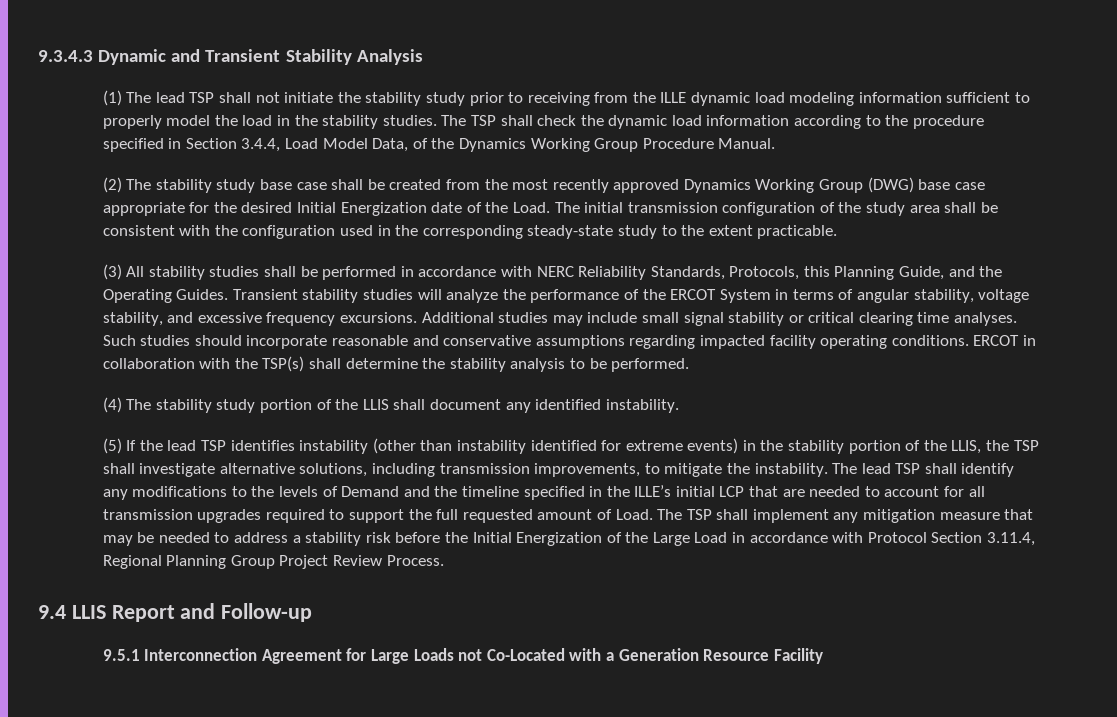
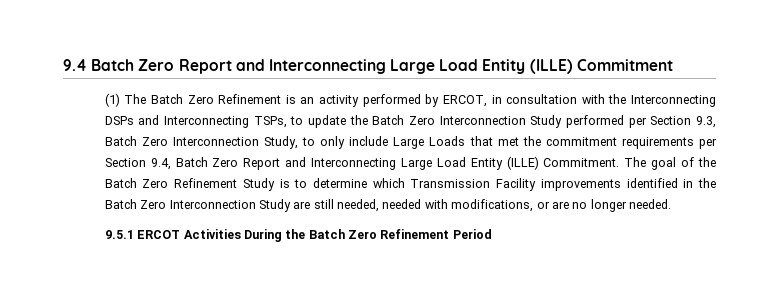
- 9.3.4.3 Dynamic and Transient Stability Analysis
- (1) The lead TSP shall not initiate the stability study prior to receiving from the ILLE dynamic load modeling information sufficient to properly model the load in the stability studies. The TSP shall check the dynamic load information according to the procedure specified in Section 3.4.4, Load Model Data, of the Dynamics Working Group Procedure Manual.
- (2) The stability study base case shall be created from the most recently approved Dynamics Working Group (DWG) base case appropriate for the desired Initial Energization date of the Load. The initial transmission configuration of the study area shall be consistent with the configuration used in the corresponding steady-state study to the extent practicable.
- (3) All stability studies shall be performed in accordance with NERC Reliability Standards, Protocols, this Planning Guide, and the Operating Guides. Transient stability studies will analyze the performance of the ERCOT System in terms of angular stability, voltage stability, and excessive frequency excursions. Additional studies may include small signal stability or critical clearing time analyses. Such studies should incorporate reasonable and conservative assumptions regarding impacted facility operating conditions. ERCOT in collaboration with the TSP(s) shall determine the stability analysis to be performed.
- (4) The stability study portion of the LLIS shall document any identified instability.
- (5) If the lead TSP identifies instability (other than instability identified for extreme events) in the stability portion of the LLIS, the TSP shall investigate alternative solutions, including transmission improvements, to mitigate the instability. The lead TSP shall identify any modifications to the levels of Demand and the timeline specified in the ILLE’s initial LCP that are needed to account for all transmission upgrades required to support the full requested amount of Load. The TSP shall implement any mitigation measure that may be needed to address a stability risk before the Initial Energization of the Large Load in accordance with Protocol Section 3.11.4, Regional Planning Group Project Review Process.
- 9.4 LLIS Report and Follow-up
- 9.5.1 Interconnection Agreement for Large Loads not Co-Located with a Generation Resource Facility
+ 9.4 Batch Zero Report and Interconnecting Large Load Entity (ILLE) Commitment
+ (1) The Batch Zero Refinement is an activity performed by ERCOT, in consultation with the Interconnecting DSPs and Interconnecting TSPs, to update the Batch Zero Interconnection Study performed per Section 9.3, Batch Zero Interconnection Study, to only include Large Loads that met the commitment requirements per Section 9.4, Batch Zero Report and Interconnecting Large Load Entity (ILLE) Commitment. The goal of the Batch Zero Refinement Study is to determine which Transmission Facility improvements identified in the Batch Zero Interconnection Study are still needed, needed with modifications, or are no longer needed.
+ 9.5.1 ERCOT Activities During the Batch Zero Refinement Period

